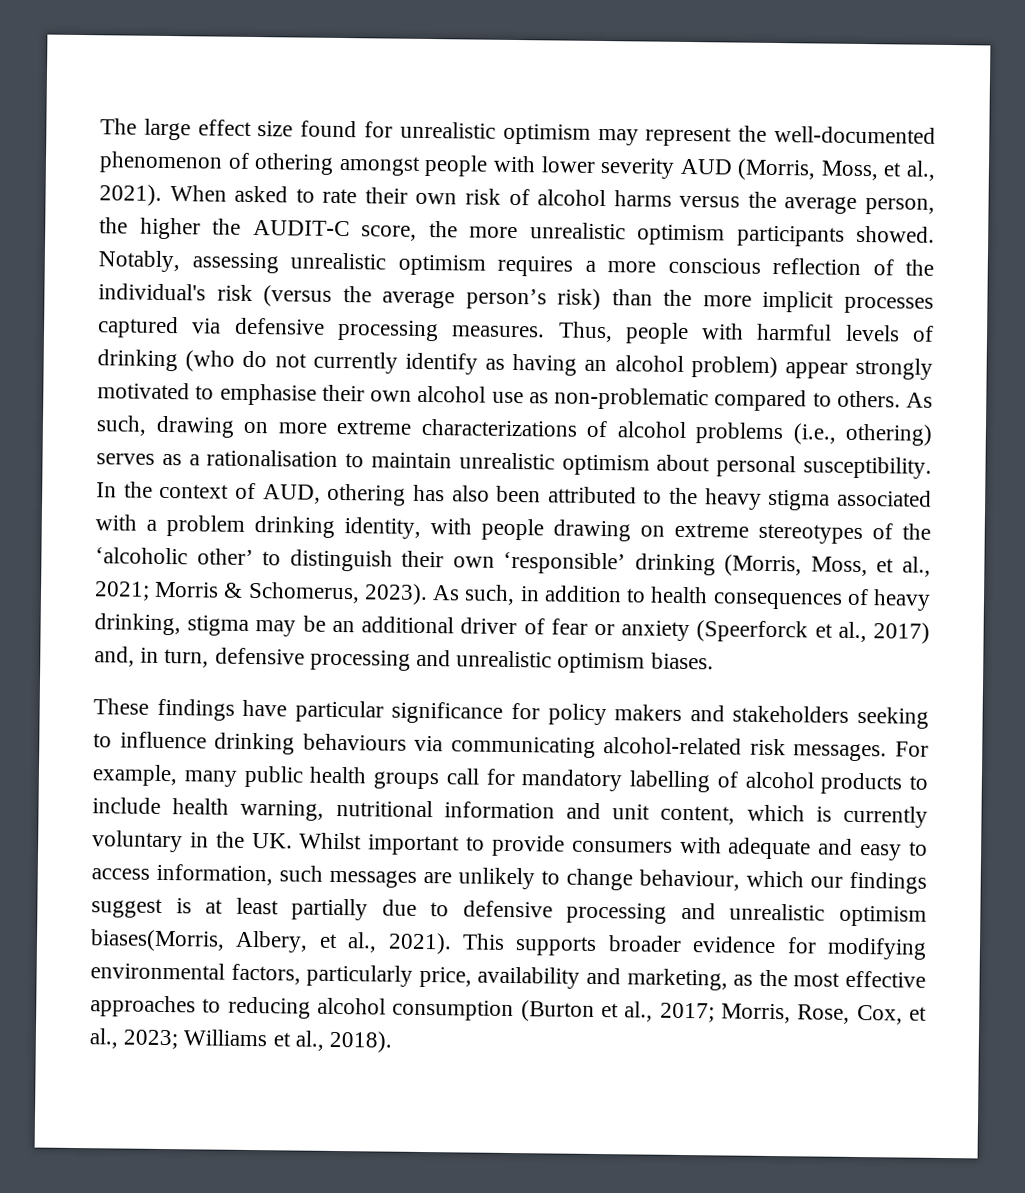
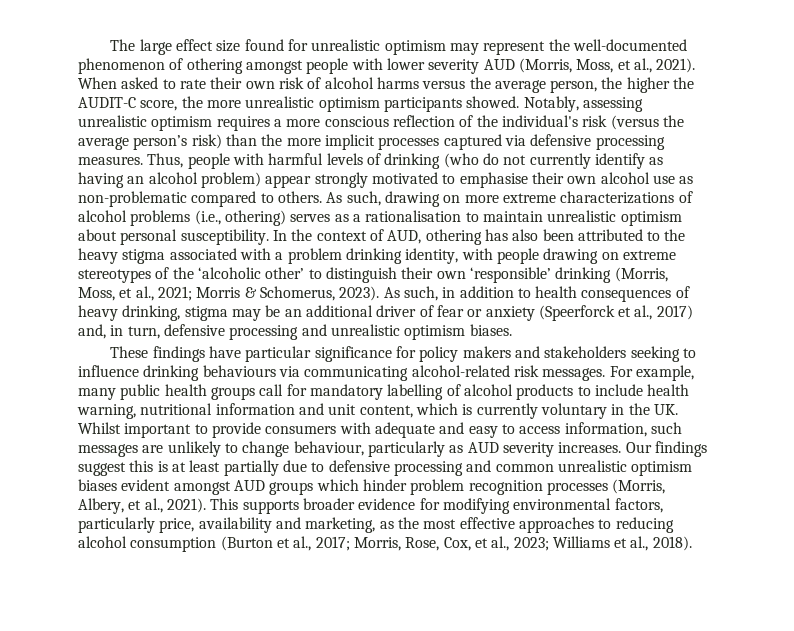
- For example, many public health groups call for mandatory labelling of alcohol products to include health warning, nutritional information and unit content, which is currently voluntary in the UK. Whilst important to provide consumers with adequate and easy to access information, such messages are unlikely to change behaviour, which our findings suggest is at least partially due to defensive processing and unrealistic optimism biases(Morris, Albery, et al., 2021).
+ For example, many public health groups call for mandatory labelling of alcohol products to include health warning, nutritional information and unit content, which is currently voluntary in the UK. Whilst important to provide consumers with adequate and easy to access information, such messages are unlikely to change behaviour, particularly as AUD severity increases. Our findings suggest this is at least partially due to defensive processing and common unrealistic optimism biases evident amongst AUD groups which hinder problem recognition processes (Morris, Albery, et al., 2021).

